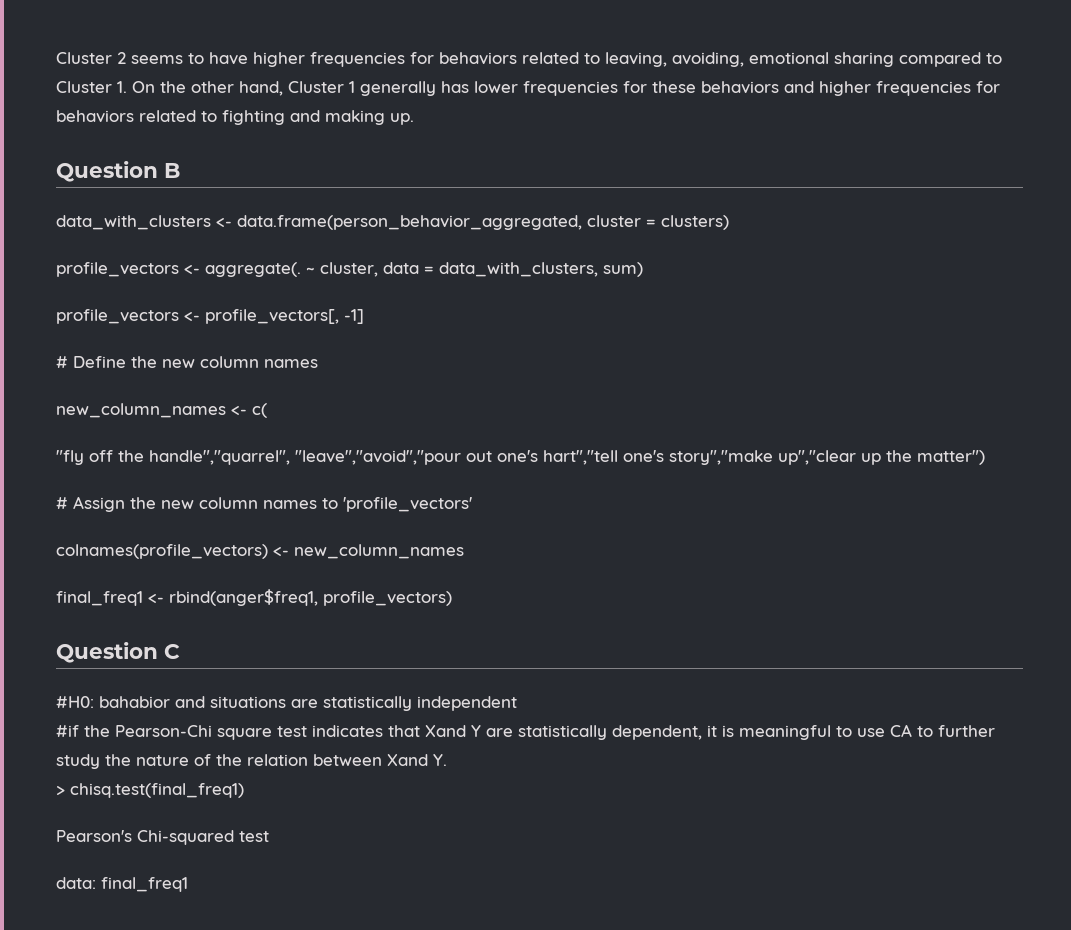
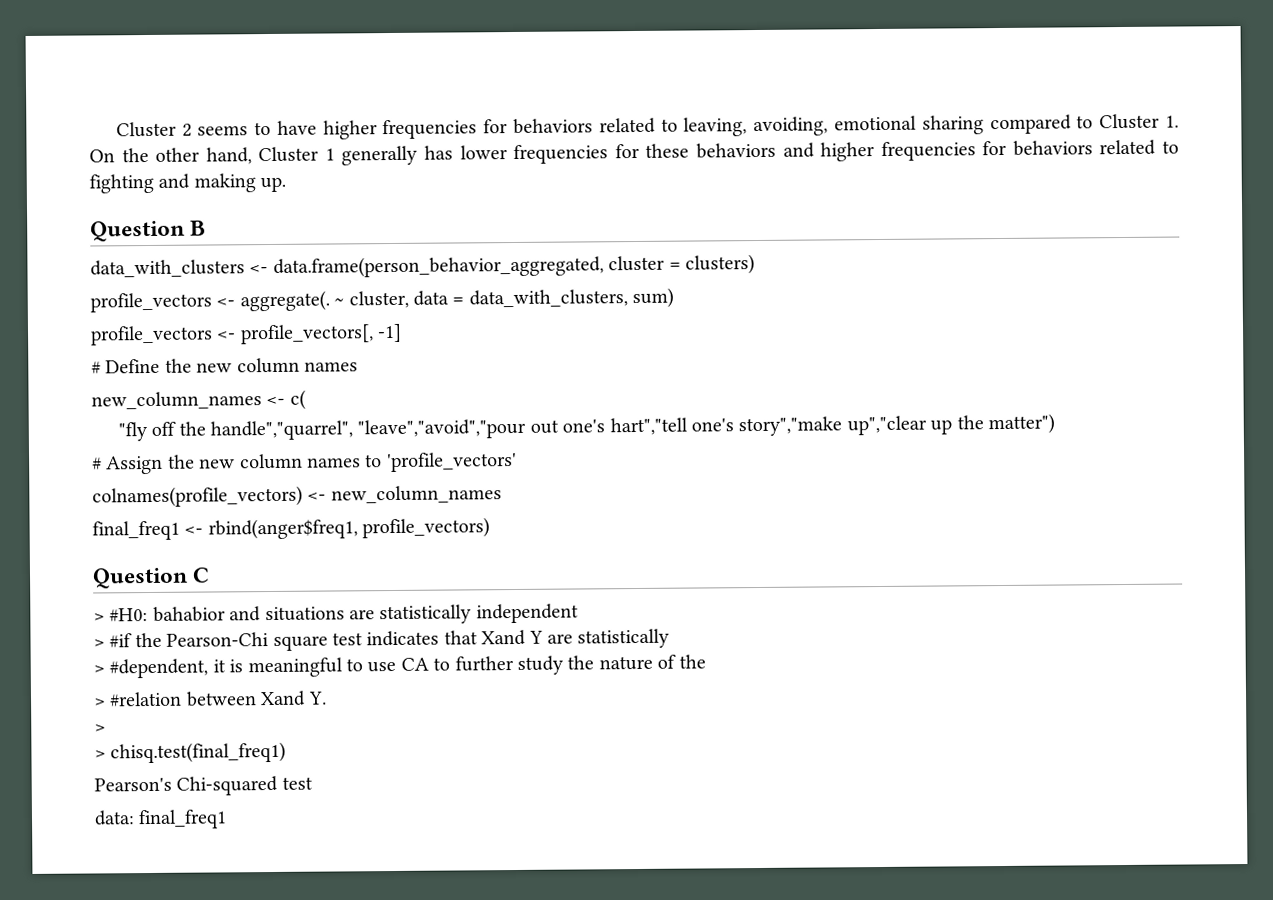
- #H0: bahabior and situations are statistically independent
+ > #H0: bahabior and situations are statistically independent
- #if the Pearson-Chi square test indicates that Xand Y are statistically dependent, it is meaningful to use CA to further study the nature of the relation between Xand Y.
+ > #if the Pearson-Chi square test indicates that Xand Y are statistically
+ > #dependent, it is meaningful to use CA to further study the nature of the
+ > #relation between Xand Y.
+ >

